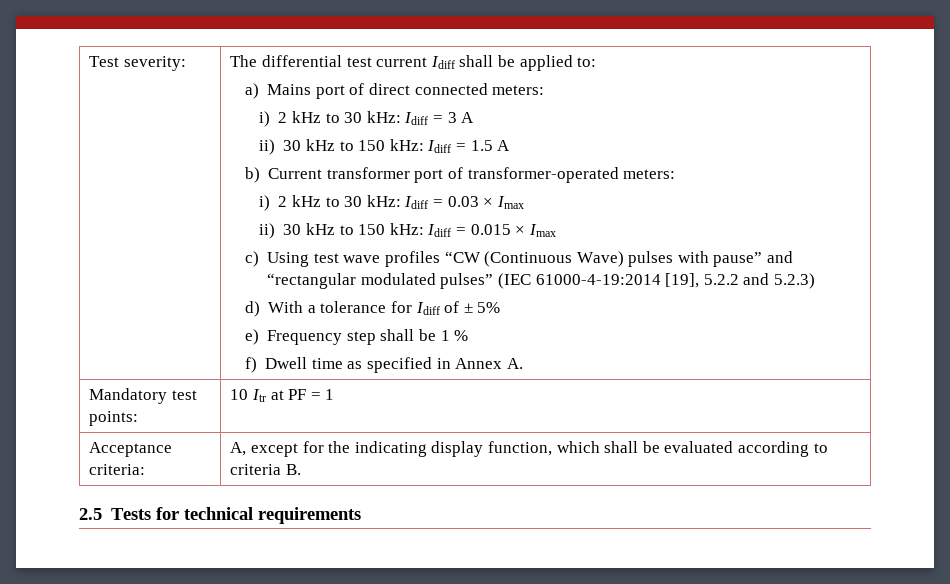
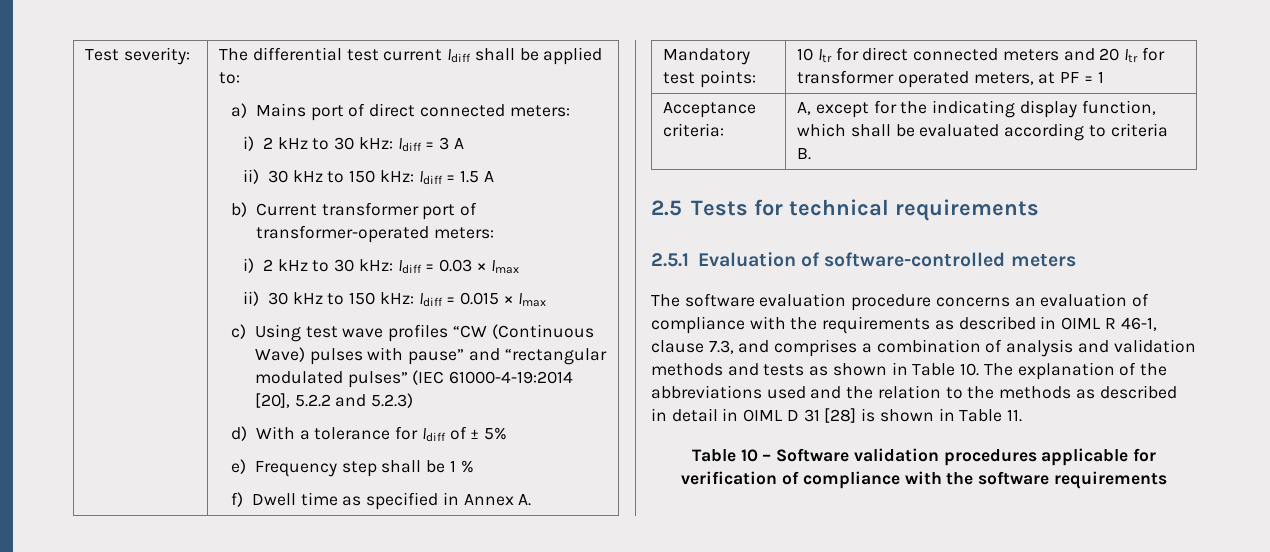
- c) Using test wave profiles “CW (Continuous Wave) pulses with pause” and “rectangular modulated pulses” (IEC 61000-4-19:2014 [19], 5.2.2 and 5.2.3)
+ c) Using test wave profiles “CW (Continuous Wave) pulses with pause” and “rectangular modulated pulses” (IEC 61000-4-19:2014 [20], 5.2.2 and 5.2.3)
- Mandatory test points: | 10 Itr at PF = 1
+ Mandatory test points: | 10 Itr for direct connected meters and 20 Itr for transformer operated meters, at PF = 1
+ 2.5.1 Evaluation of software-controlled meters
+ The software evaluation procedure concerns an evaluation of compliance with the requirements as described in OIML R 46-1, clause 7.3, and comprises a combination of analysis and validation methods and tests as shown in Table 10. The explanation of the abbreviations used and the relation to the methods as described in detail in OIML D 31 [28] is shown in Table 11.
+ Table 10 – Software validation procedures applicable for verification of compliance with the software requirements

